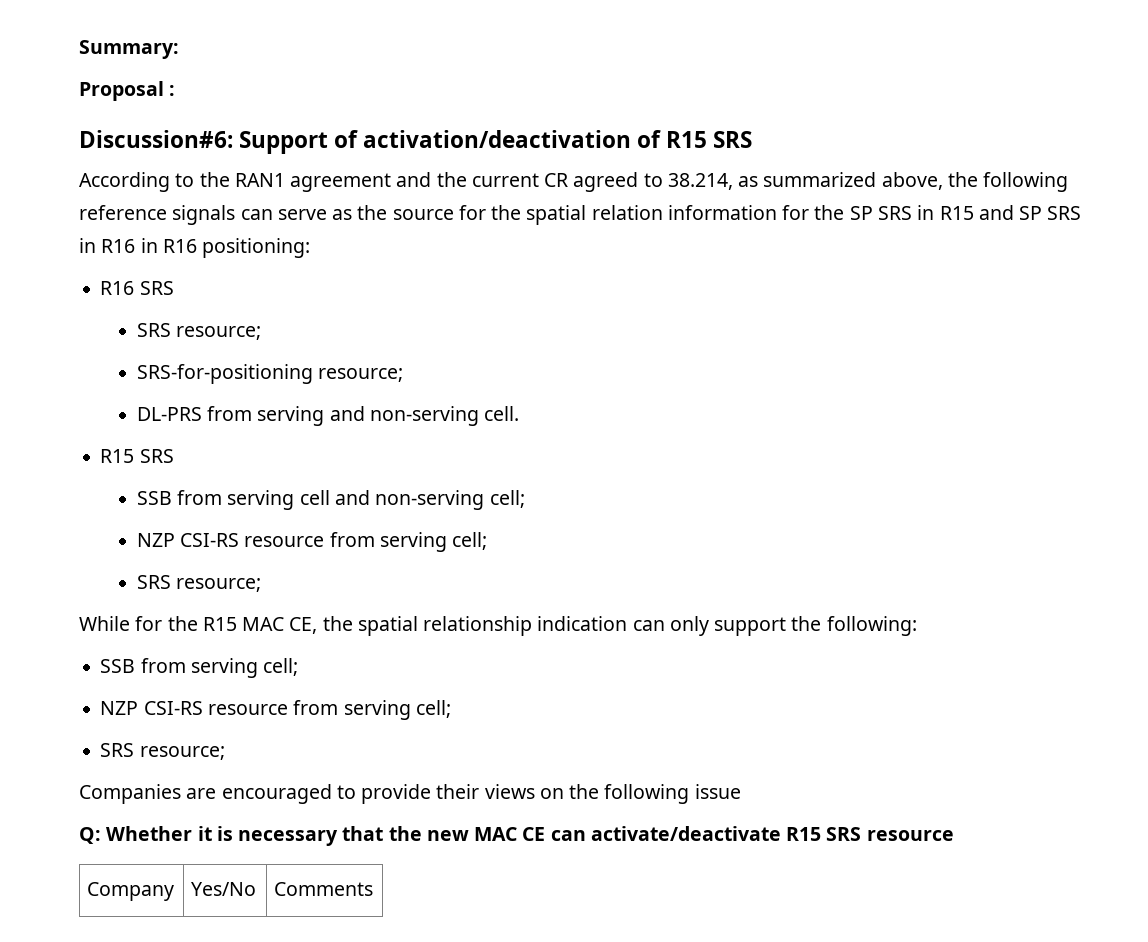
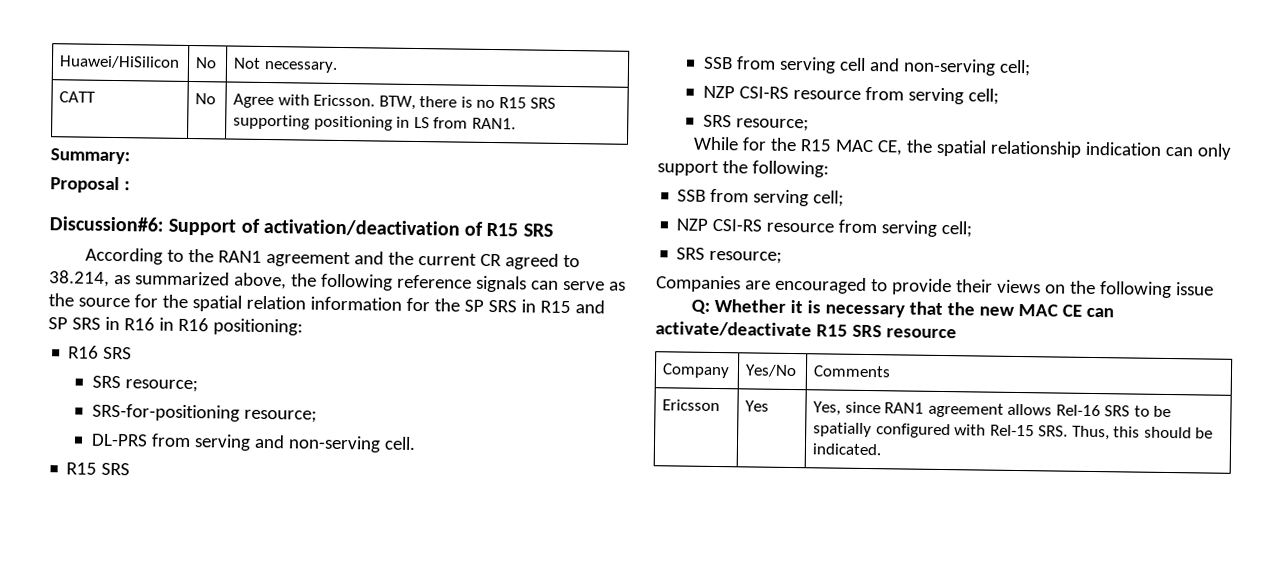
+ Huawei/HiSilicon | No | Not necessary.
+ CATT | No | Agree with Ericsson. BTW, there is no R15 SRS supporting positioning in LS from RAN1.
+ Ericsson | Yes | Yes, since RAN1 agreement allows Rel-16 SRS to be spatially configured with Rel-15 SRS. Thus, this should be indicated.

